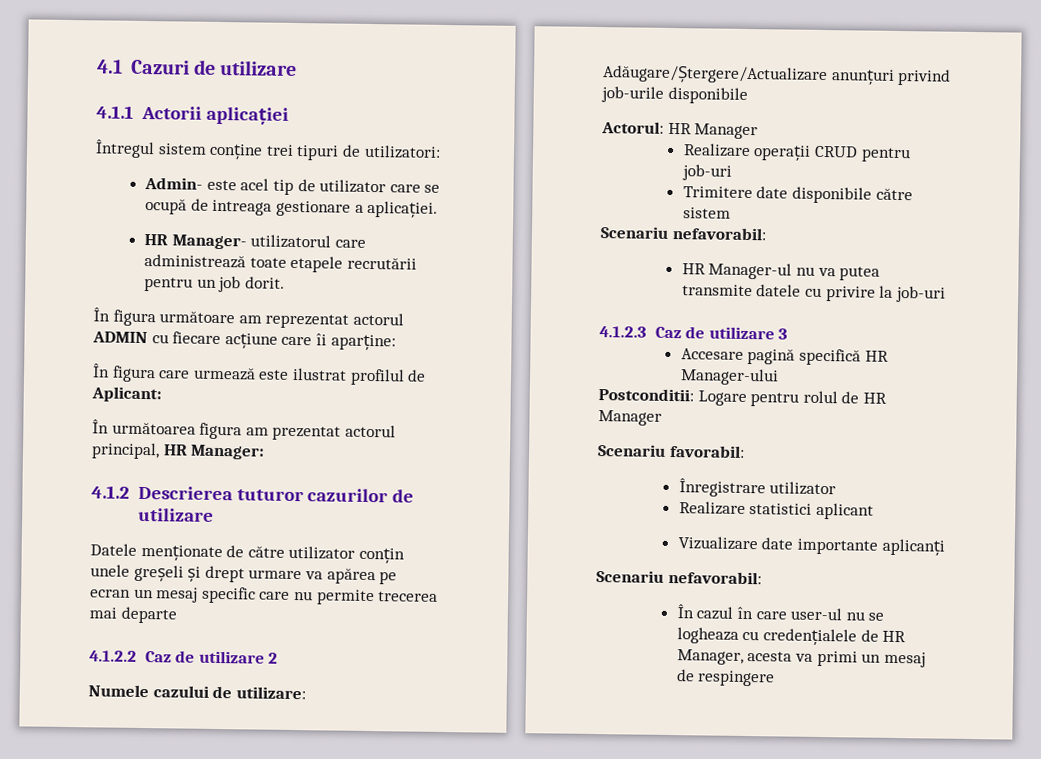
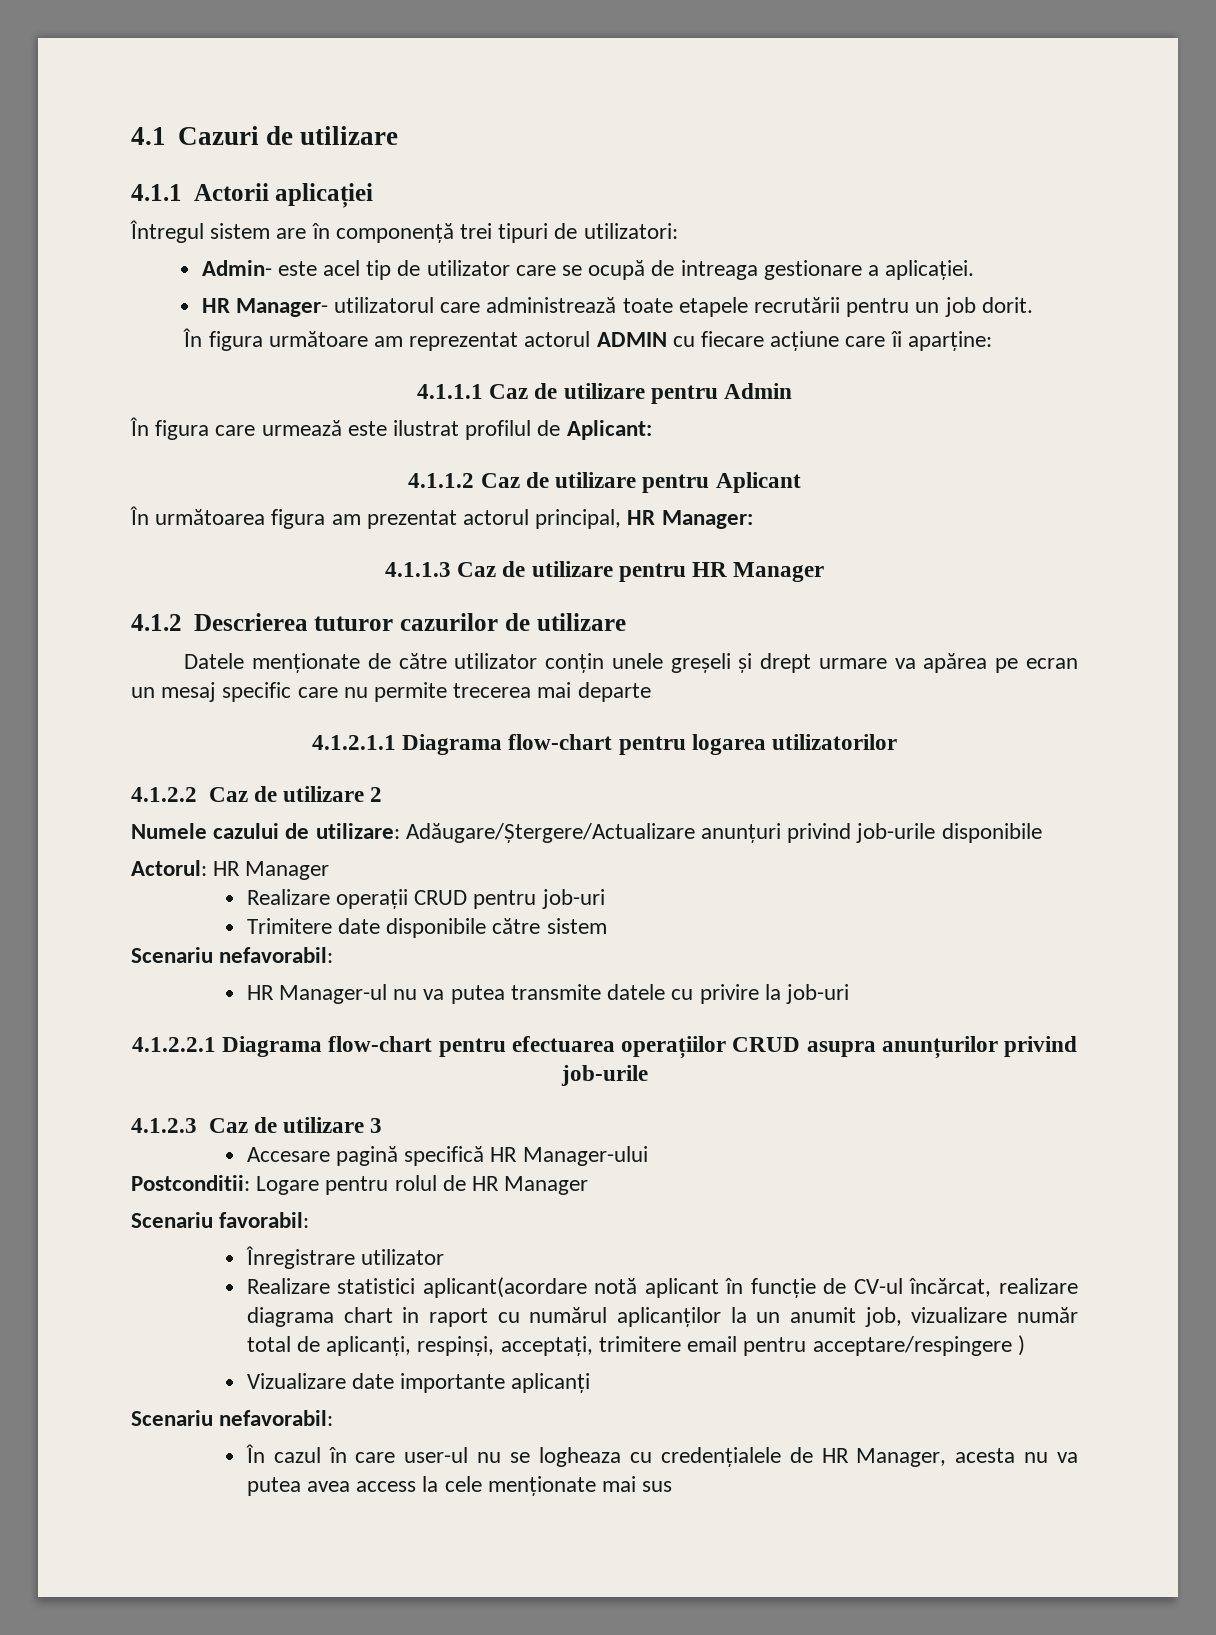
- Întregul sistem conține trei tipuri de utilizatori:
+ Întregul sistem are în componență trei tipuri de utilizatori:
+ 4.1.1.1 Caz de utilizare pentru Admin
+ 4.1.1.2 Caz de utilizare pentru Aplicant
+ 4.1.1.3 Caz de utilizare pentru HR Manager
+ 4.1.2.1.1 Diagrama flow-chart pentru logarea utilizatorilor
+ 4.1.2.2.1 Diagrama flow-chart pentru efectuarea operațiilor CRUD asupra anunțurilor privind job-urile
- Realizare statistici aplicant
+ Realizare statistici aplicant(acordare notă aplicant în funcție de CV-ul încărcat, realizare diagrama chart in raport cu numărul aplicanților la un anumit job, vizualizare număr total de aplicanți, respinși, acceptați, trimitere email pentru acceptare/respingere )
- În cazul în care user-ul nu se logheaza cu credențialele de HR Manager, acesta va primi un mesaj de respingere
+ În cazul în care user-ul nu se logheaza cu credențialele de HR Manager, acesta nu va putea avea access la cele menționate mai sus

